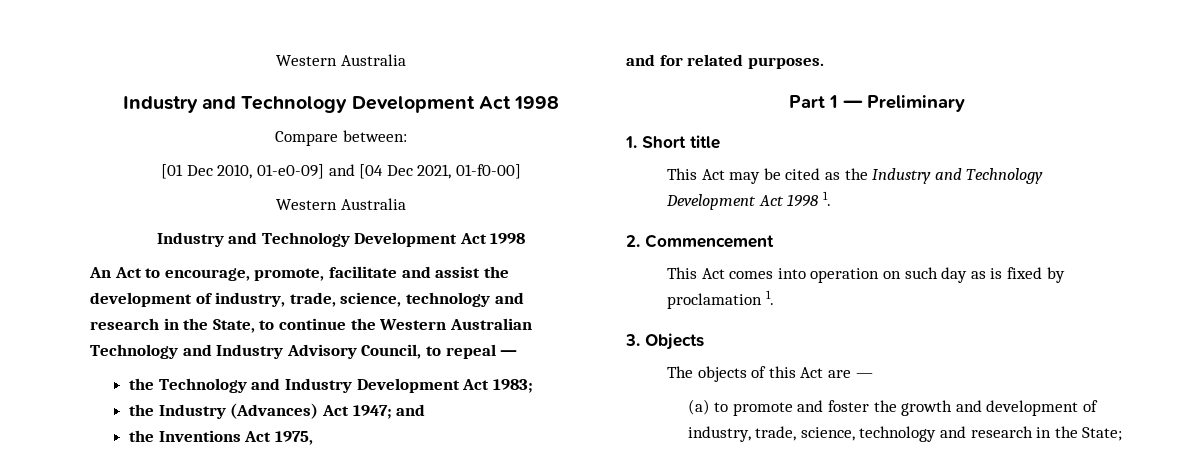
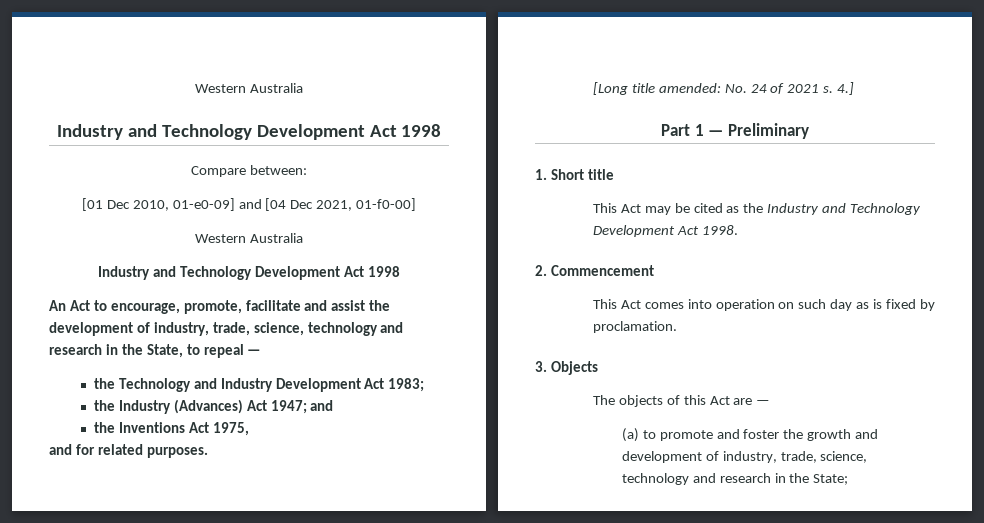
- An Act to encourage, promote, facilitate and assist the development of industry, trade, science, technology and research in the State, to continue the Western Australian Technology and Industry Advisory Council, to repeal —
+ An Act to encourage, promote, facilitate and assist the development of industry, trade, science, technology and research in the State, to repeal —
+ [Long title amended: No. 24 of 2021 s. 4.]
- This Act may be cited as the Industry and Technology Development Act 1998 1.
+ This Act may be cited as the Industry and Technology Development Act 1998.
- This Act comes into operation on such day as is fixed by proclamation 1.
+ This Act comes into operation on such day as is fixed by proclamation.

